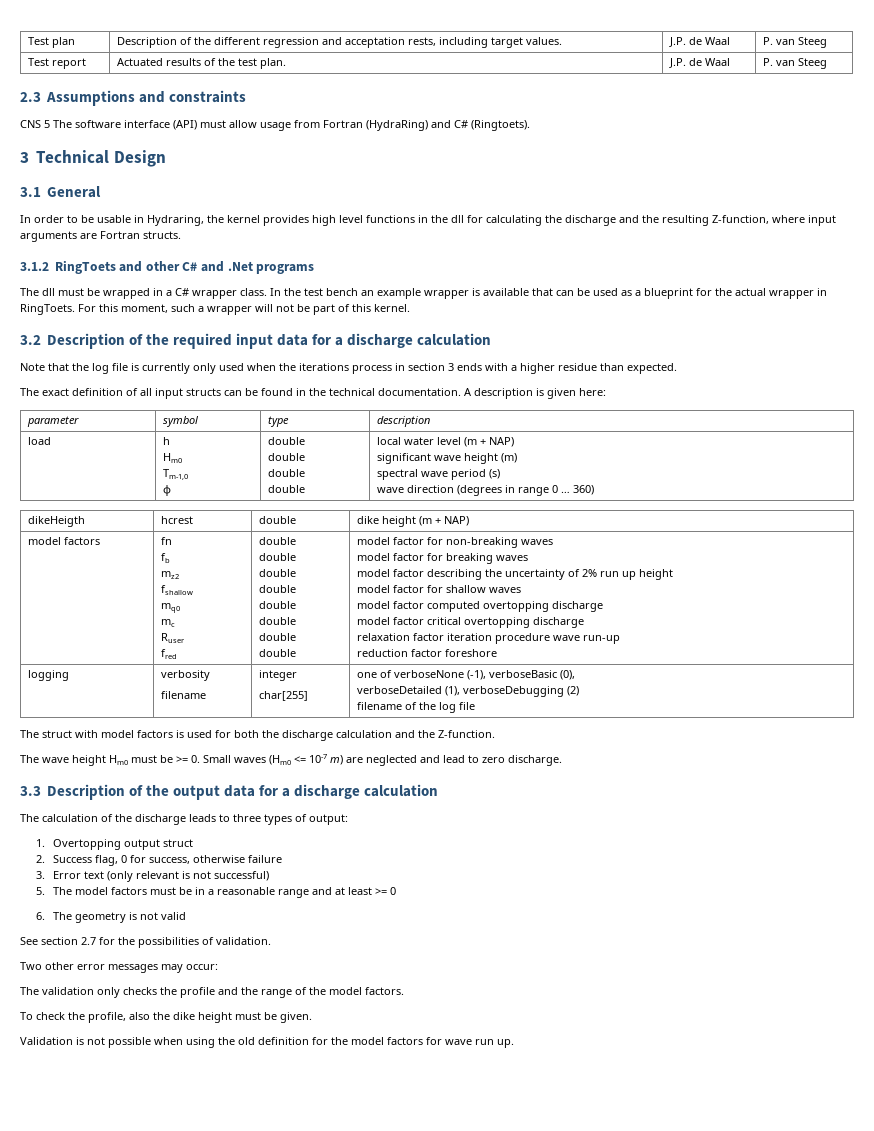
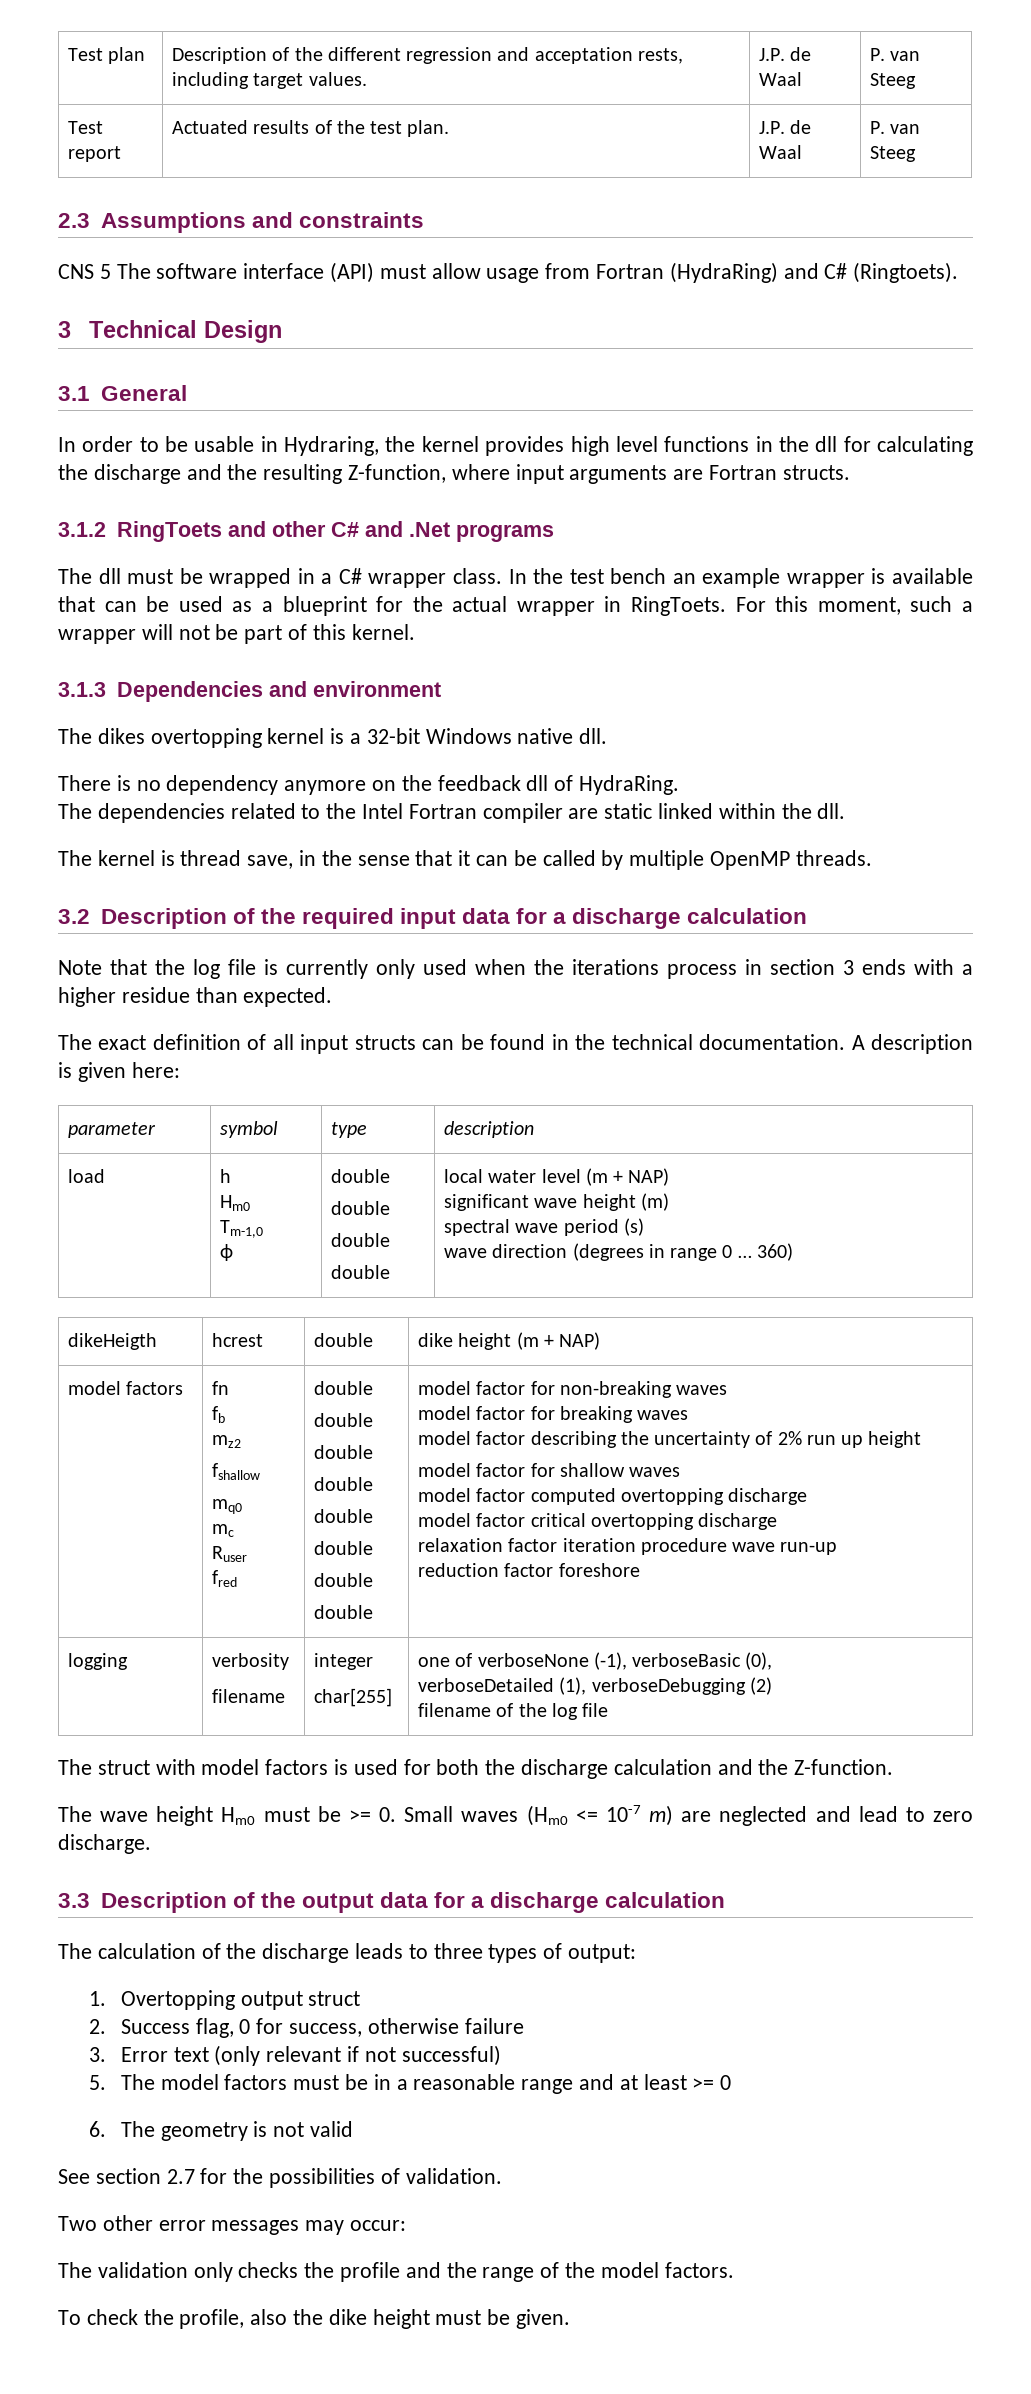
+ 3.1.3 Dependencies and environment
+ The dikes overtopping kernel is a 32-bit Windows native dll.
+ There is no dependency anymore on the feedback dll of HydraRing.
+ The dependencies related to the Intel Fortran compiler are static linked within the dll.
+ The kernel is thread save, in the sense that it can be called by multiple OpenMP threads.
- 3. Error text (only relevant is not successful)
+ 3. Error text (only relevant if not successful)
- Validation is not possible when using the old definition for the model factors for wave run up.

